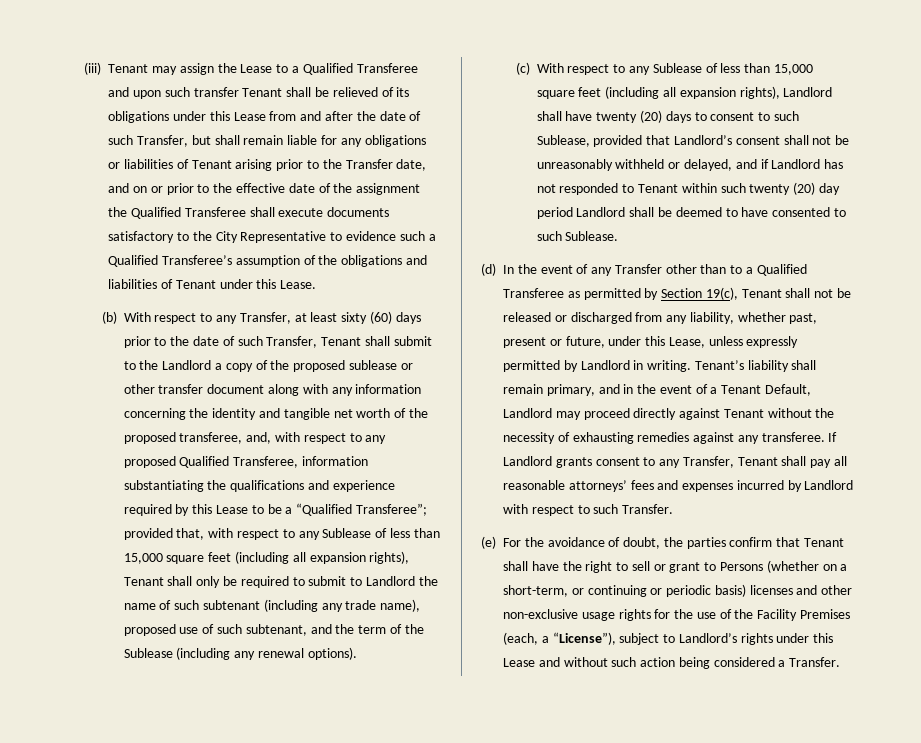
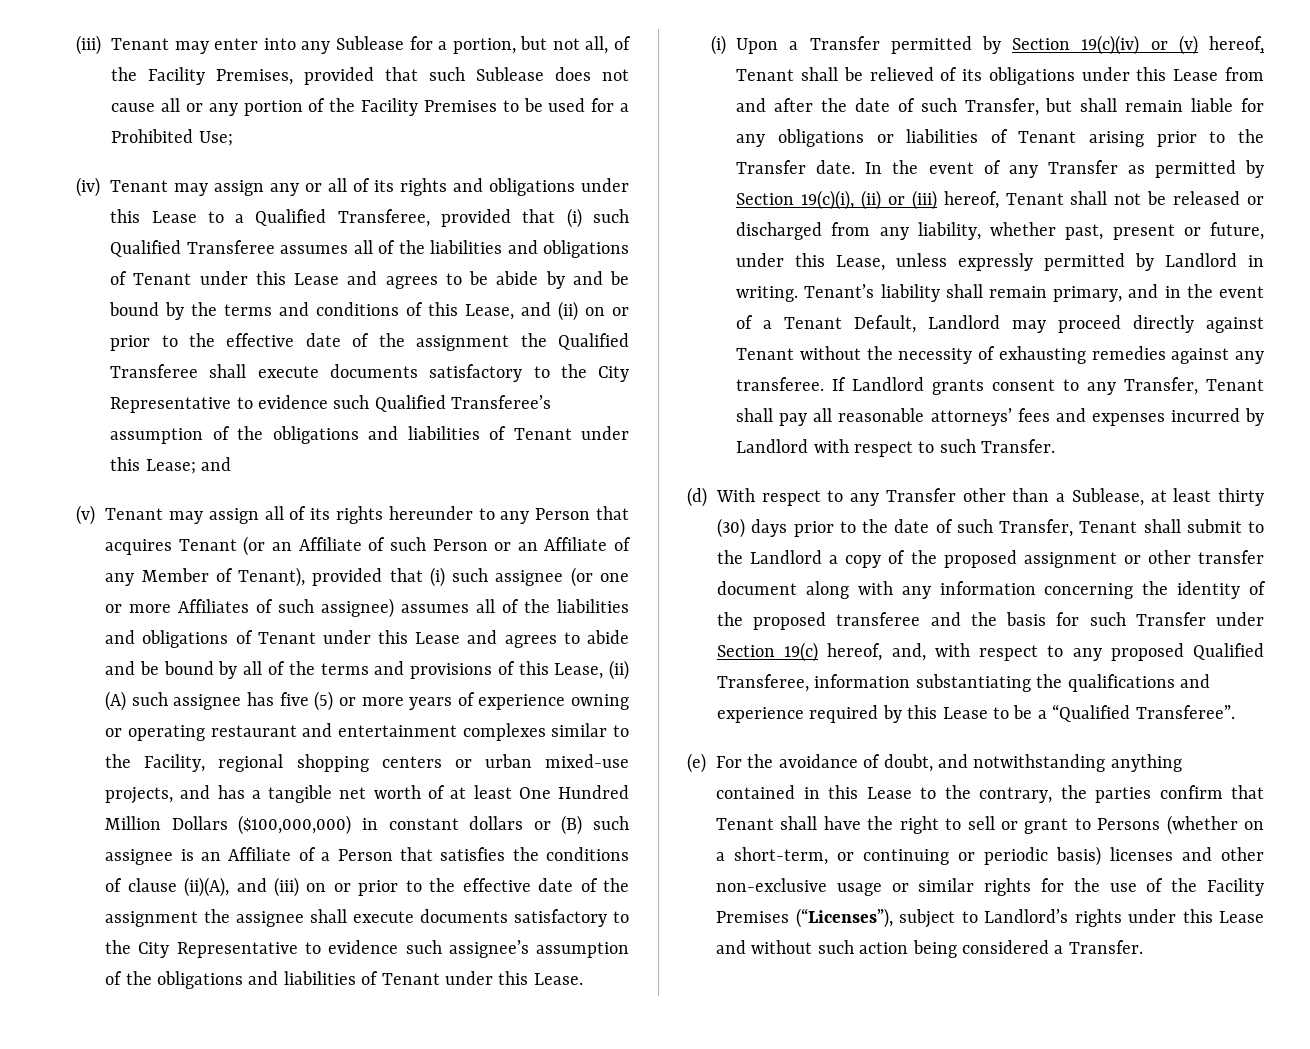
- (iii) Tenant may assign the Lease to a Qualified Transferee and upon such transfer Tenant shall be relieved of its obligations under this Lease from and after the date of such Transfer, but shall remain liable for any obligations or liabilities of Tenant arising prior to the Transfer date, and on or prior to the effective date of the assignment the Qualified Transferee shall execute documents satisfactory to the City Representative to evidence such a Qualified Transferee’s assumption of the obligations and liabilities of Tenant under this Lease.
- (b) With respect to any Transfer, at least sixty (60) days prior to the date of such Transfer, Tenant shall submit to the Landlord a copy of the proposed sublease or other transfer document along with any information concerning the identity and tangible net worth of the proposed transferee, and, with respect to any proposed Qualified Transferee, information substantiating the qualifications and experience required by this Lease to be a “Qualified Transferee”; provided that, with respect to any Sublease of less than 15,000 square feet (including all expansion rights), Tenant shall only be required to submit to Landlord the name of such subtenant (including any trade name), proposed use of such subtenant, and the term of the Sublease (including any renewal options).
- (c) With respect to any Sublease of less than 15,000 square feet (including all expansion rights), Landlord shall have twenty (20) days to consent to such Sublease, provided that Landlord’s consent shall not be unreasonably withheld or delayed, and if Landlord has not responded to Tenant within such twenty (20) day period Landlord shall be deemed to have consented to such Sublease.
- (d) In the event of any Transfer other than to a Qualified Transferee as permitted by Section 19(c), Tenant shall not be released or discharged from any liability, whether past, present or future, under this Lease, unless expressly permitted by Landlord in writing.
+ (iii) Tenant may enter into any Sublease for a portion, but not all, of the Facility Premises, provided that such Sublease does not cause all or any portion of the Facility Premises to be used for a Prohibited Use;
+ (iv) Tenant may assign any or all of its rights and obligations under this Lease to a Qualified Transferee, provided that (i) such Qualified Transferee assumes all of the liabilities and obligations of Tenant under this Lease and agrees to be abide by and be bound by the terms and conditions of this Lease, and (ii) on or prior to the effective date of the assignment the Qualified Transferee shall execute documents satisfactory to the City Representative to evidence such Qualified Transferee’s assumption of the obligations and liabilities of Tenant under this Lease; and
+ (v) Tenant may assign all of its rights hereunder to any Person that acquires Tenant (or an Affiliate of such Person or an Affiliate of any Member of Tenant), provided that (i) such assignee (or one or more Affiliates of such assignee) assumes all of the liabilities and obligations of Tenant under this Lease and agrees to abide and be bound by all of the terms and provisions of this Lease, (ii) (A) such assignee has five (5) or more years of experience owning or operating restaurant and entertainment complexes similar to the Facility, regional shopping centers or urban mixed-use projects, and has a tangible net worth of at least One Hundred Million Dollars ($100,000,000) in constant dollars or (B) such assignee is an Affiliate of a Person that satisfies the conditions of clause (ii)(A), and (iii) on or prior to the effective date of the assignment the assignee shall execute documents satisfactory to the City Representative to evidence such assignee’s assumption of the obligations and liabilities of Tenant under this Lease.
+ (i) Upon a Transfer permitted by Section 19(c)(iv) or (v) hereof, Tenant shall be relieved of its obligations under this Lease from and after the date of such Transfer, but shall remain liable for any obligations or liabilities of Tenant arising prior to the Transfer date. In the event of any Transfer as permitted by Section 19(c)(i), (ii) or (iii) hereof, Tenant shall not be released or discharged from any liability, whether past, present or future, under this Lease, unless expressly permitted by Landlord in writing.
+ (d) With respect to any Transfer other than a Sublease, at least thirty (30) days prior to the date of such Transfer, Tenant shall submit to the Landlord a copy of the proposed assignment or other transfer document along with any information concerning the identity of the proposed transferee and the basis for such Transfer under Section 19(c) hereof, and, with respect to any proposed Qualified Transferee, information substantiating the qualifications and experience required by this Lease to be a “Qualified Transferee”.
- (e) For the avoidance of doubt, the parties confirm that Tenant shall have the right to sell or grant to Persons (whether on a short-term, or continuing or periodic basis) licenses and other non-exclusive usage rights for the use of the Facility Premises (each, a “License”), subject to Landlord’s rights under this Lease and without such action being considered a Transfer.
+ (e) For the avoidance of doubt, and notwithstanding anything contained in this Lease to the contrary, the parties confirm that Tenant shall have the right to sell or grant to Persons (whether on a short-term, or continuing or periodic basis) licenses and other non-exclusive usage or similar rights for the use of the Facility Premises (“Licenses”), subject to Landlord’s rights under this Lease and without such action being considered a Transfer.

